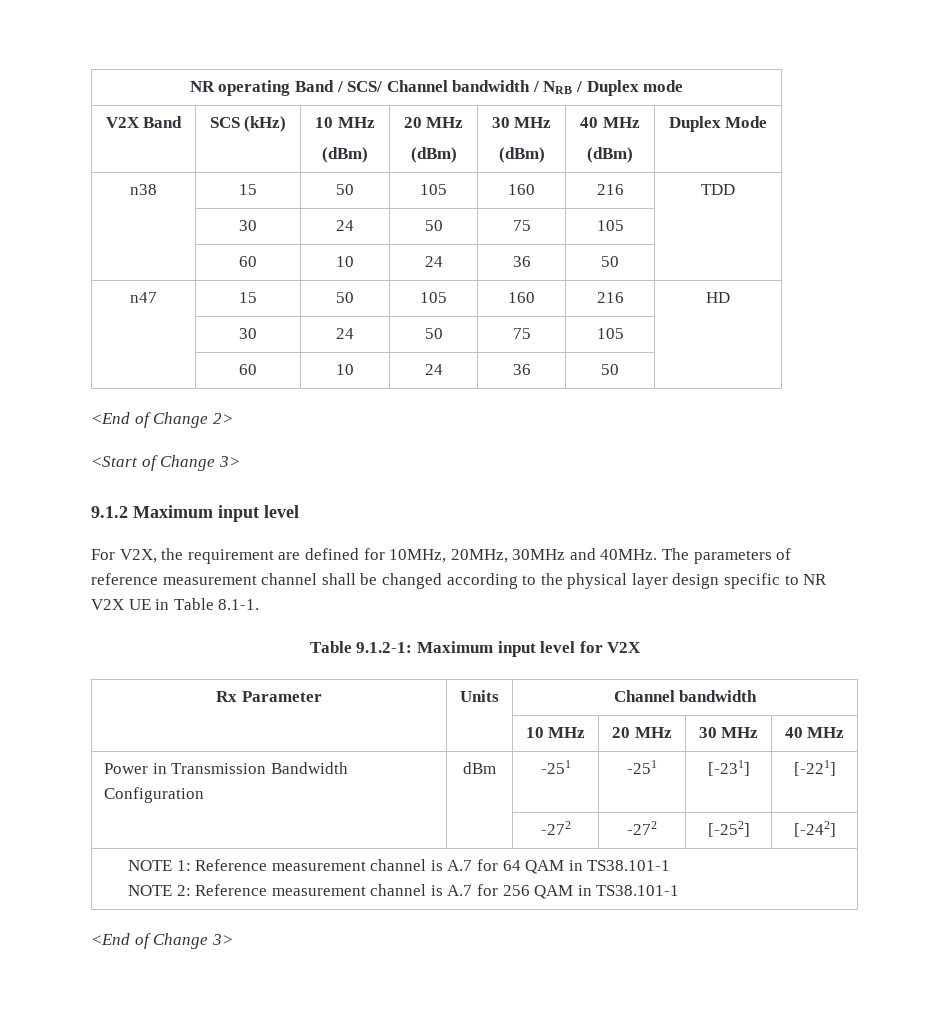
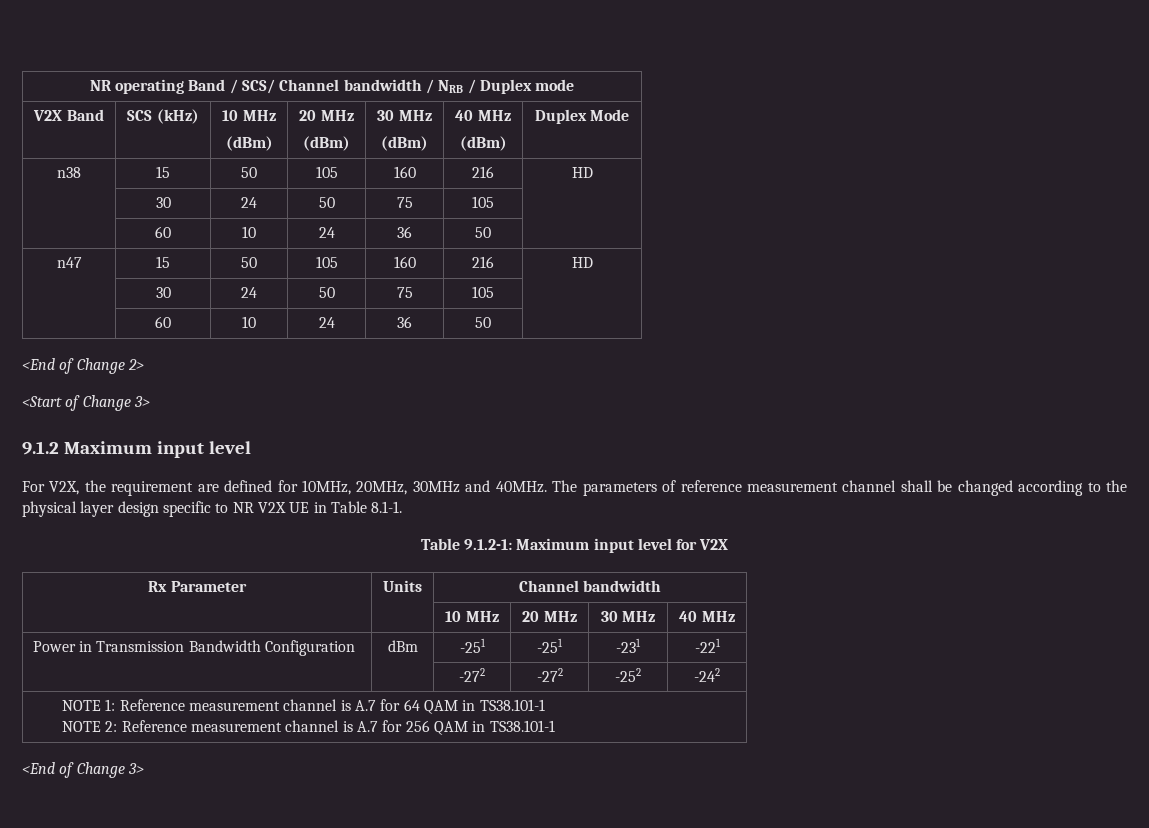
- n38 | 15 | 50 | 105 | 160 | 216 | TDD
+ n38 | 15 | 50 | 105 | 160 | 216 | HD
- Power in Transmission Bandwidth Configuration | dBm | -251 | -251 | [-231] | [-221]
+ Power in Transmission Bandwidth Configuration | dBm | -251 | -251 | -231 | -221
- | | -272 | -272 | [-252] | [-242]
+ | | -272 | -272 | -252 | -242

